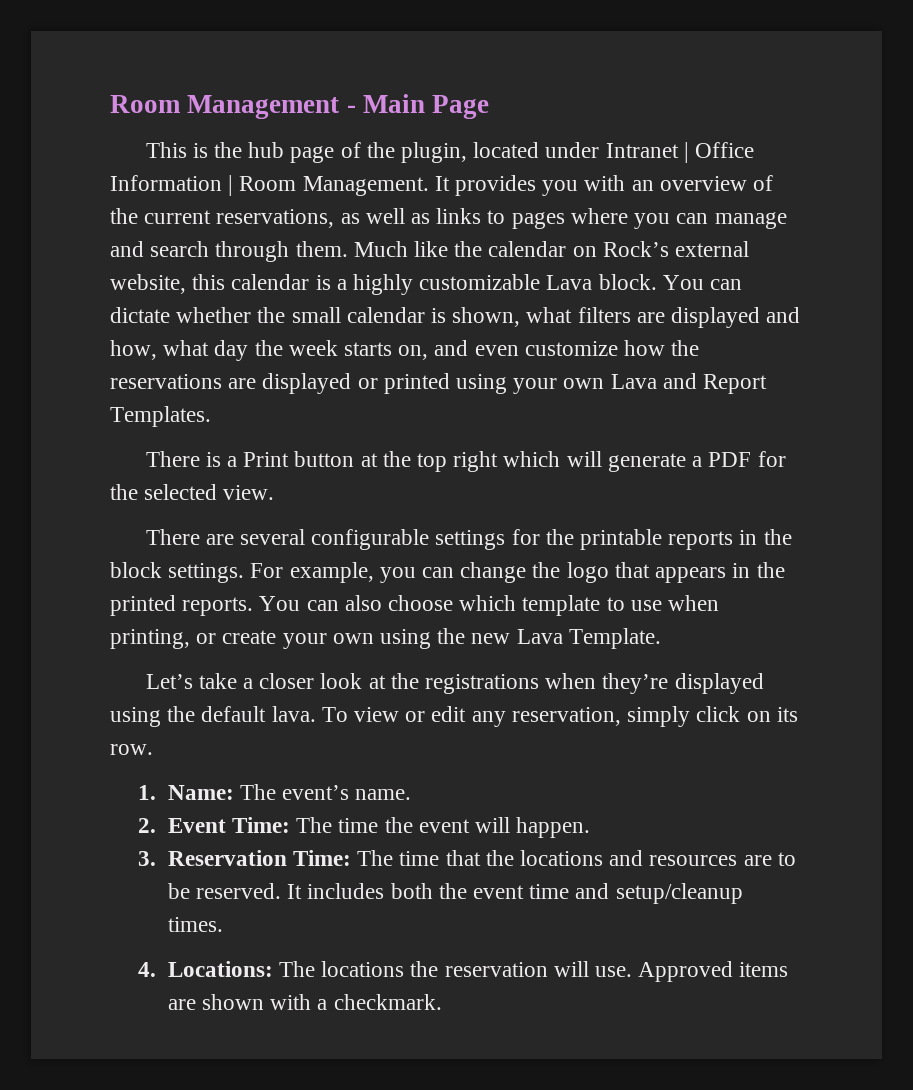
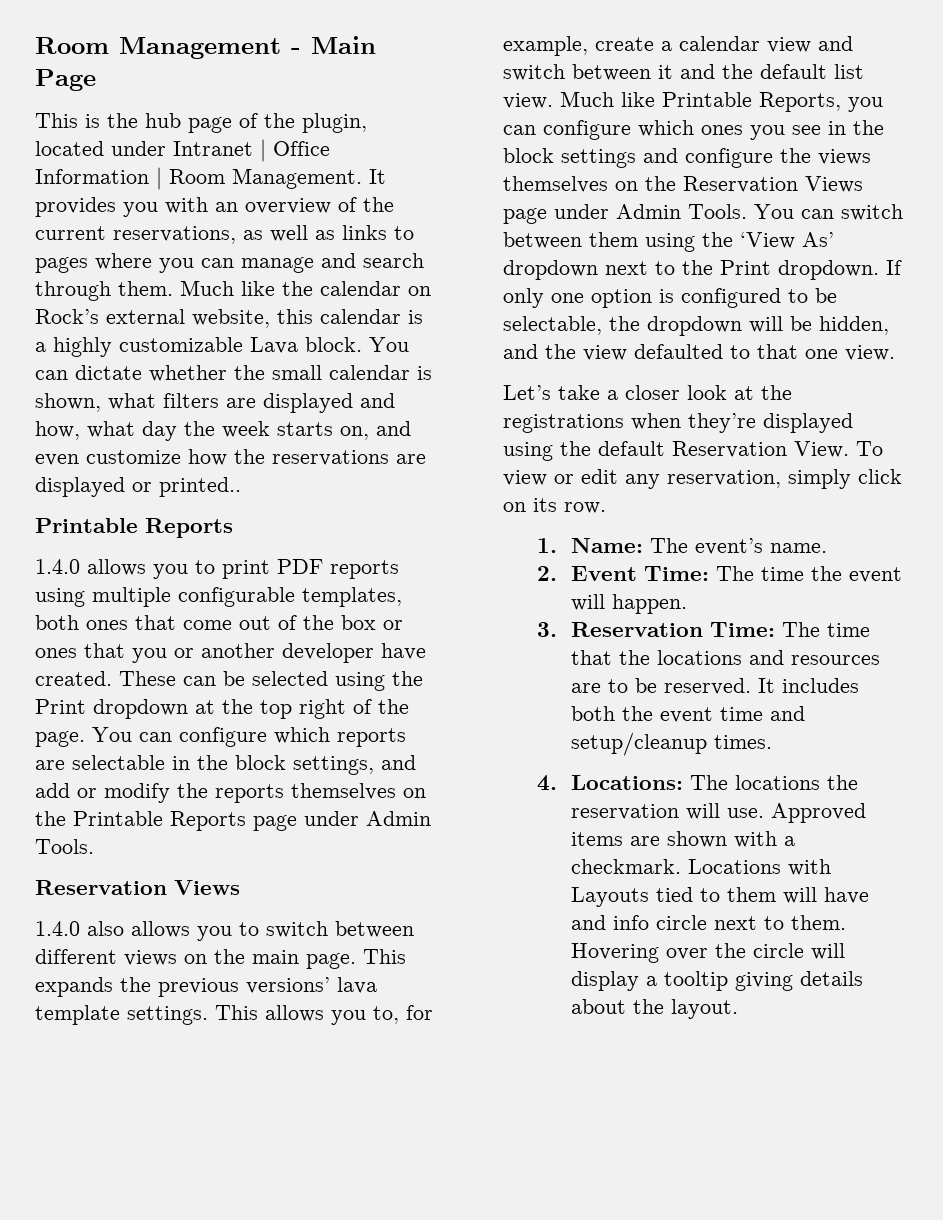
- You can dictate whether the small calendar is shown, what filters are displayed and how, what day the week starts on, and even customize how the reservations are displayed or printed using your own Lava and Report Templates.
- There is a Print button at the top right which will generate a PDF for the selected view.
- There are several configurable settings for the printable reports in the block settings. For example, you can change the logo that appears in the printed reports. You can also choose which template to use when printing, or create your own using the new Lava Template.
+ You can dictate whether the small calendar is shown, what filters are displayed and how, what day the week starts on, and even customize how the reservations are displayed or printed..
+ Printable Reports
+ 1.4.0 allows you to print PDF reports using multiple configurable templates, both ones that come out of the box or ones that you or another developer have created. These can be selected using the Print dropdown at the top right of the page. You can configure which reports are selectable in the block settings, and add or modify the reports themselves on the Printable Reports page under Admin Tools.
+ Reservation Views
+ 1.4.0 also allows you to switch between different views on the main page. This expands the previous versions’ lava template settings. This allows you to, for example, create a calendar view and switch between it and the default list view. Much like Printable Reports, you can configure which ones you see in the block settings and configure the views themselves on the Reservation Views page under Admin Tools. You can switch between them using the ‘View As’ dropdown next to the Print dropdown. If only one option is configured to be selectable, the dropdown will be hidden, and the view defaulted to that one view.
- Let’s take a closer look at the registrations when they’re displayed using the default lava.
+ Let’s take a closer look at the registrations when they’re displayed using the default Reservation View.
+ Locations with Layouts tied to them will have and info circle next to them. Hovering over the circle will display a tooltip giving details about the layout.

